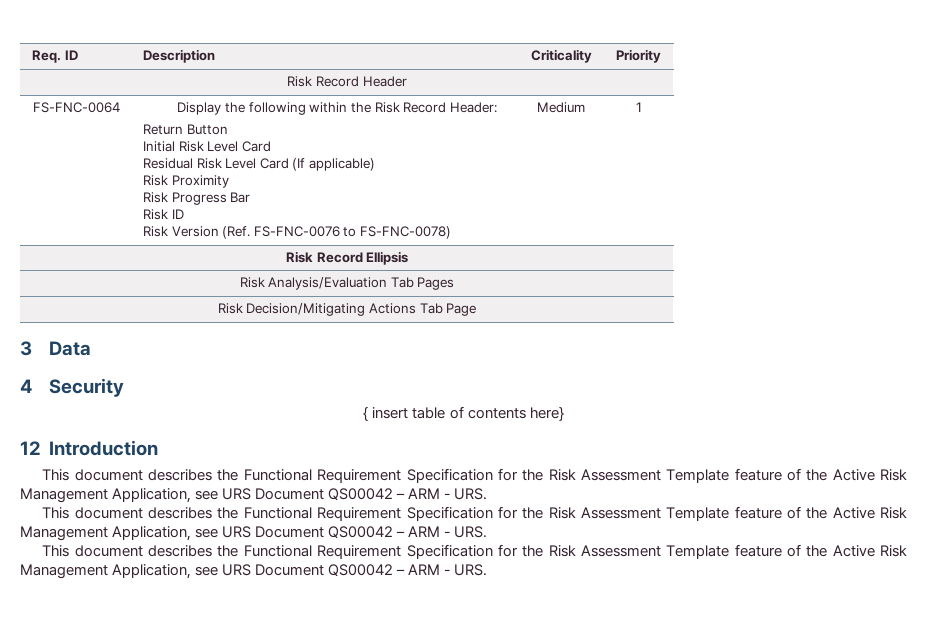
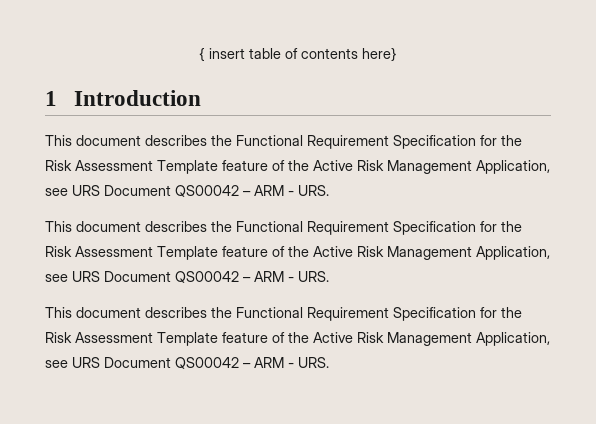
- Req. ID | Description | Criticality | Priority
- Risk Record Header
- FS-FNC-0064 | Display the following within the Risk Record Header:
- Return Button
- Initial Risk Level Card
- Residual Risk Level Card (If applicable)
- Risk Proximity
- Risk Progress Bar
- Risk ID
- Risk Version (Ref. FS-FNC-0076 to FS-FNC-0078) | Medium | 1
- Risk Record Ellipsis
- Risk Analysis/Evaluation Tab Pages
- Risk Decision/Mitigating Actions Tab Page
- 3 Data
- 4 Security
- 12 Introduction
+ 1 Introduction

